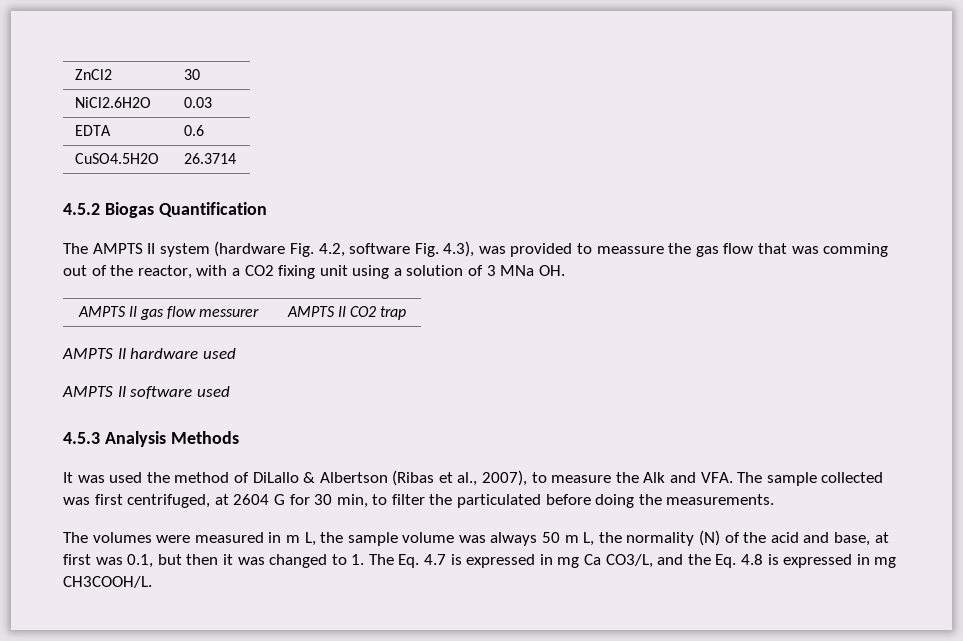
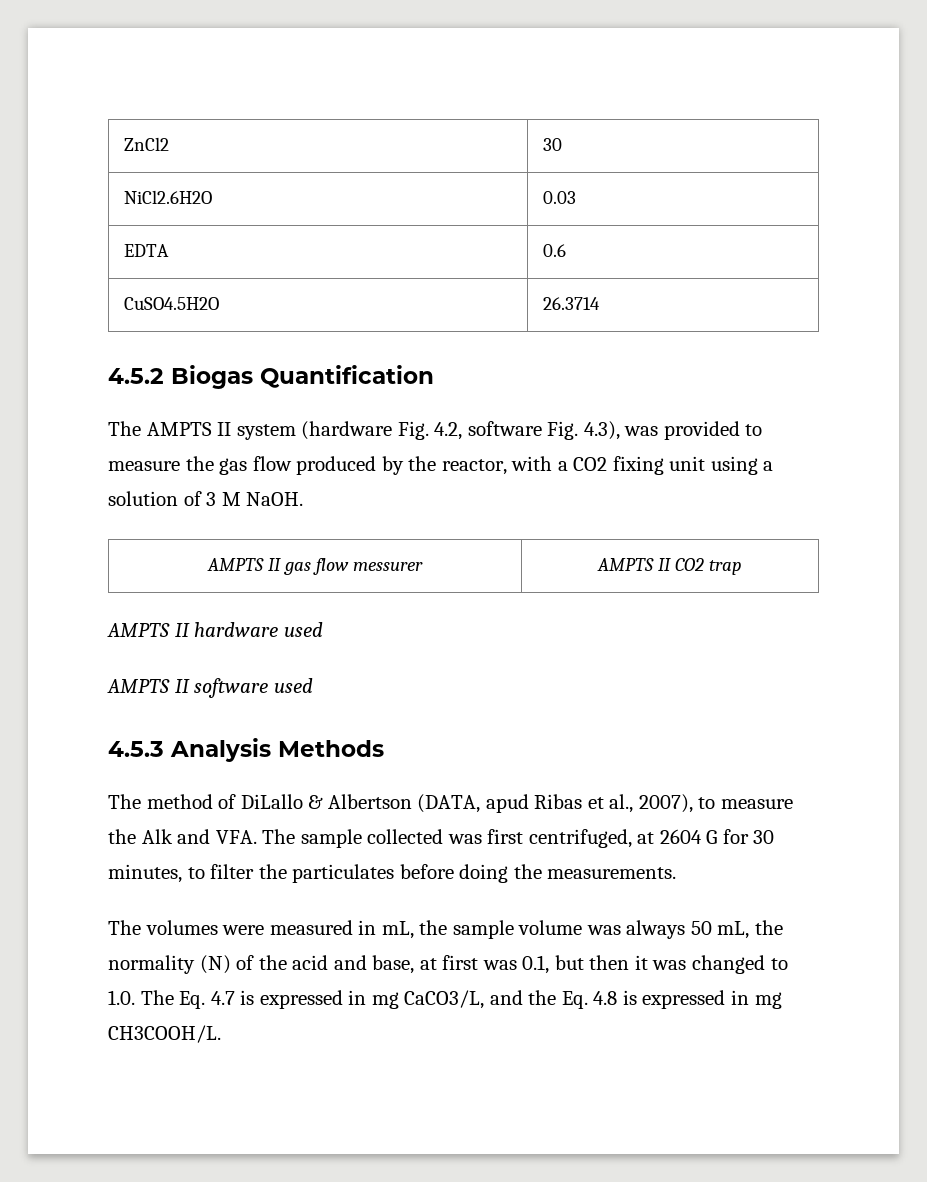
- The AMPTS II system (hardware Fig. 4.2, software Fig. 4.3), was provided to meassure the gas flow that was comming out of the reactor, with a CO2 fixing unit using a solution of 3 MNa OH.
+ The AMPTS II system (hardware Fig. 4.2, software Fig. 4.3), was provided to measure the gas flow produced by the reactor, with a CO2 fixing unit using a solution of 3 M NaOH.
- It was used the method of DiLallo & Albertson (Ribas et al., 2007), to measure the Alk and VFA. The sample collected was first centrifuged, at 2604 G for 30 min, to filter the particulated before doing the measurements.
+ The method of DiLallo & Albertson (DATA, apud Ribas et al., 2007), to measure the Alk and VFA. The sample collected was first centrifuged, at 2604 G for 30 minutes, to filter the particulates before doing the measurements.
- The volumes were measured in m L, the sample volume was always 50 m L, the normality (N) of the acid and base, at first was 0.1, but then it was changed to 1. The Eq. 4.7 is expressed in mg Ca CO3/L, and the Eq. 4.8 is expressed in mg CH3COOH/L.
+ The volumes were measured in mL, the sample volume was always 50 mL, the normality (N) of the acid and base, at first was 0.1, but then it was changed to 1.0. The Eq. 4.7 is expressed in mg CaCO3/L, and the Eq. 4.8 is expressed in mg CH3COOH/L.

